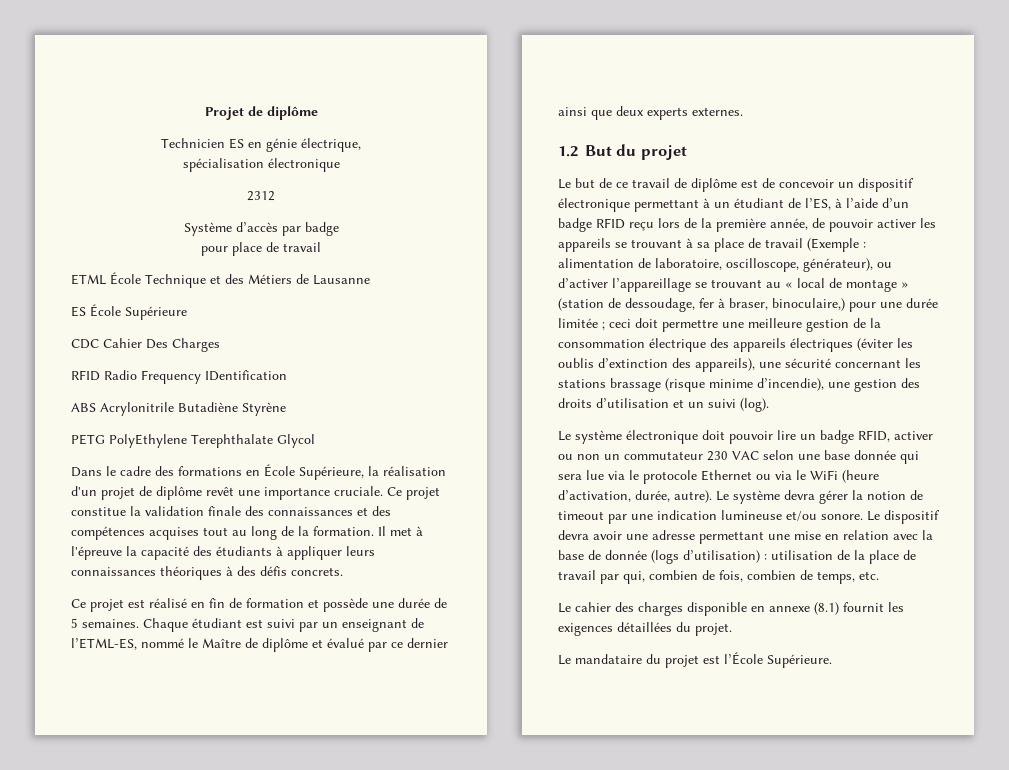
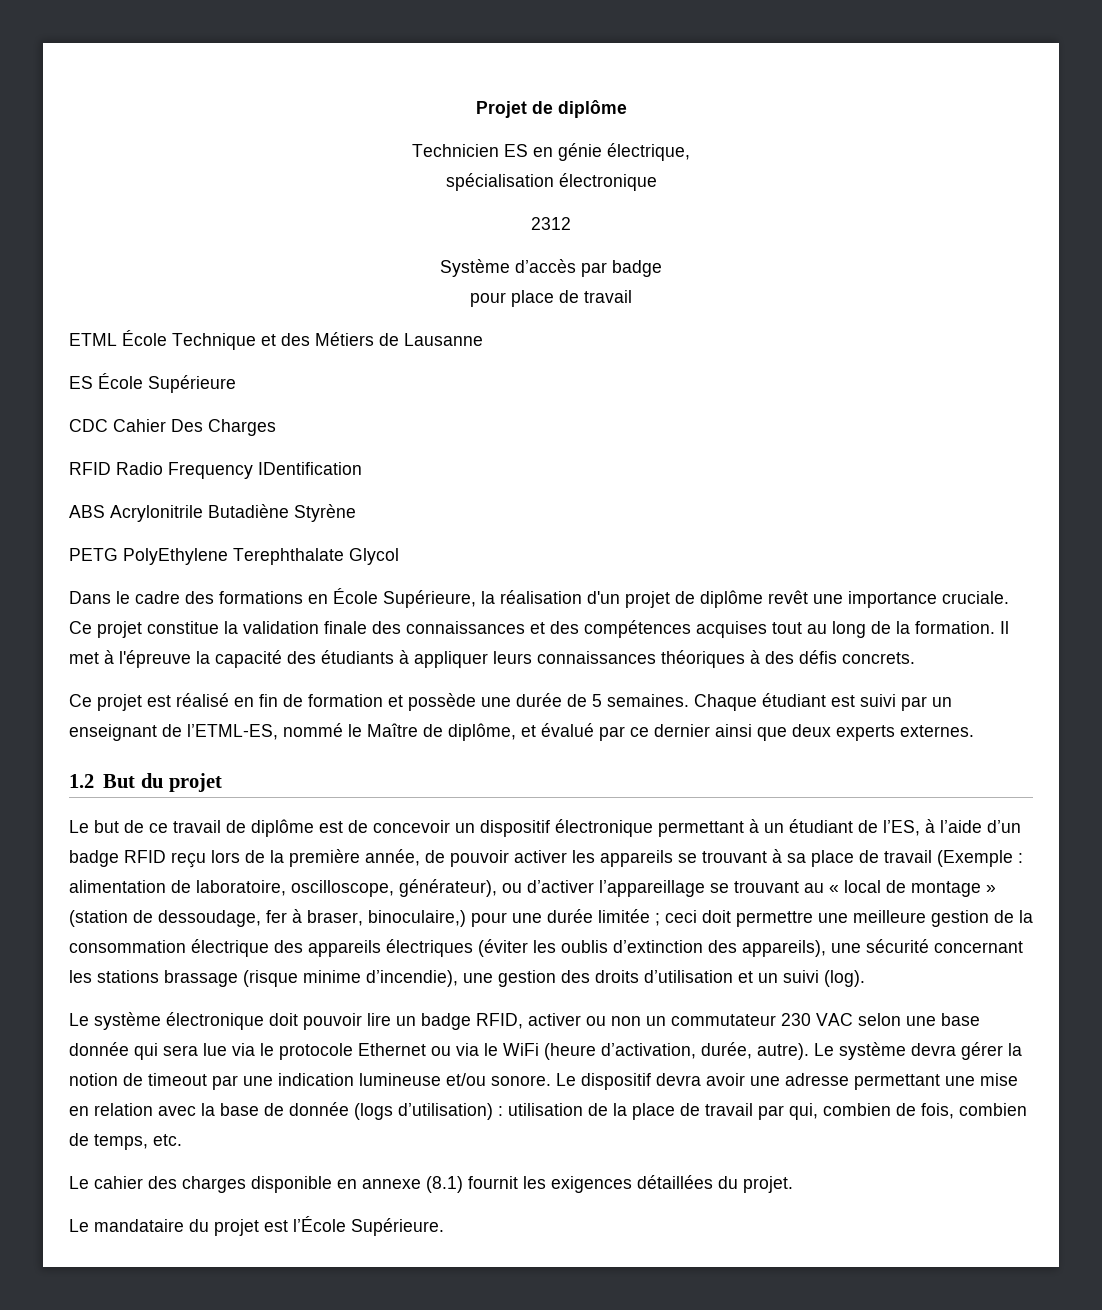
- Chaque étudiant est suivi par un enseignant de l’ETML-ES, nommé le Maître de diplôme et évalué par ce dernier ainsi que deux experts externes.
+ Chaque étudiant est suivi par un enseignant de l’ETML-ES, nommé le Maître de diplôme, et évalué par ce dernier ainsi que deux experts externes.

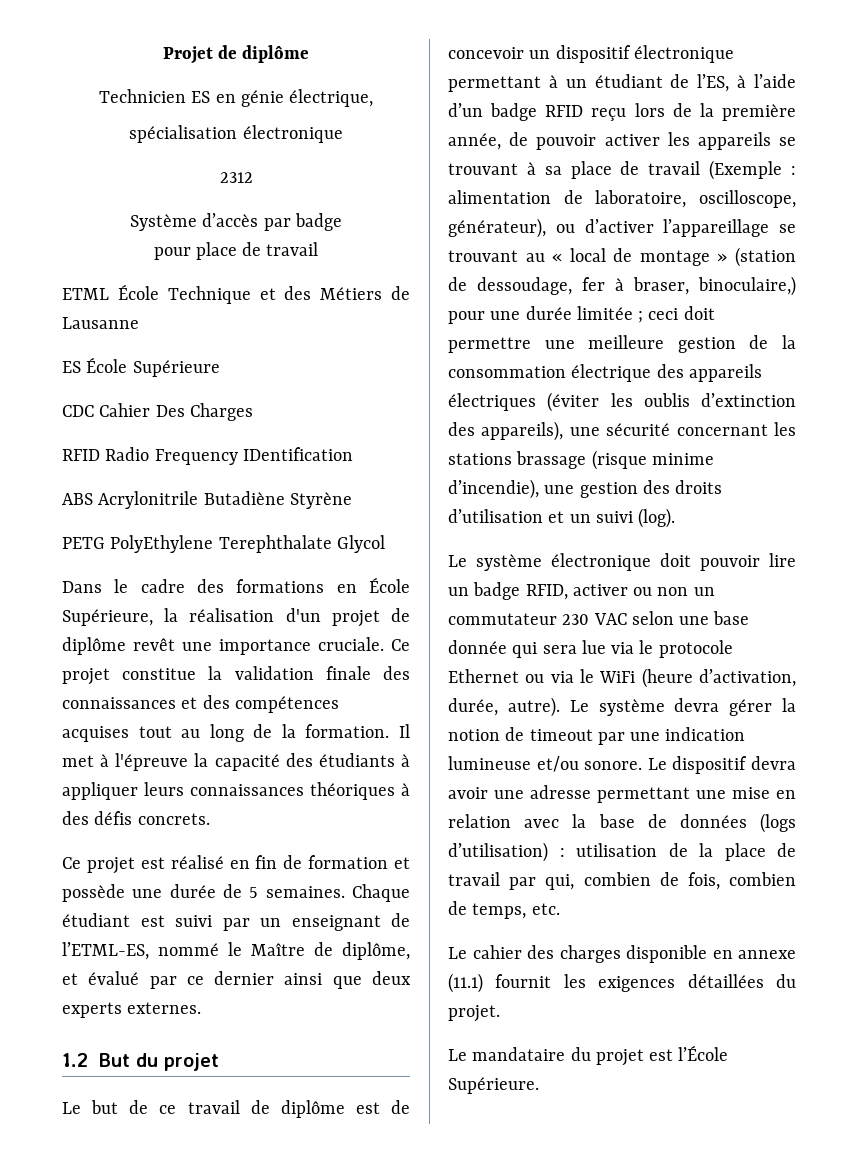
- Le dispositif devra avoir une adresse permettant une mise en relation avec la base de donnée (logs d’utilisation) : utilisation de la place de travail par qui, combien de fois, combien de temps, etc.
+ Le dispositif devra avoir une adresse permettant une mise en relation avec la base de données (logs d’utilisation) : utilisation de la place de travail par qui, combien de fois, combien de temps, etc.
- Le cahier des charges disponible en annexe (8.1) fournit les exigences détaillées du projet.
+ Le cahier des charges disponible en annexe (11.1) fournit les exigences détaillées du projet.

